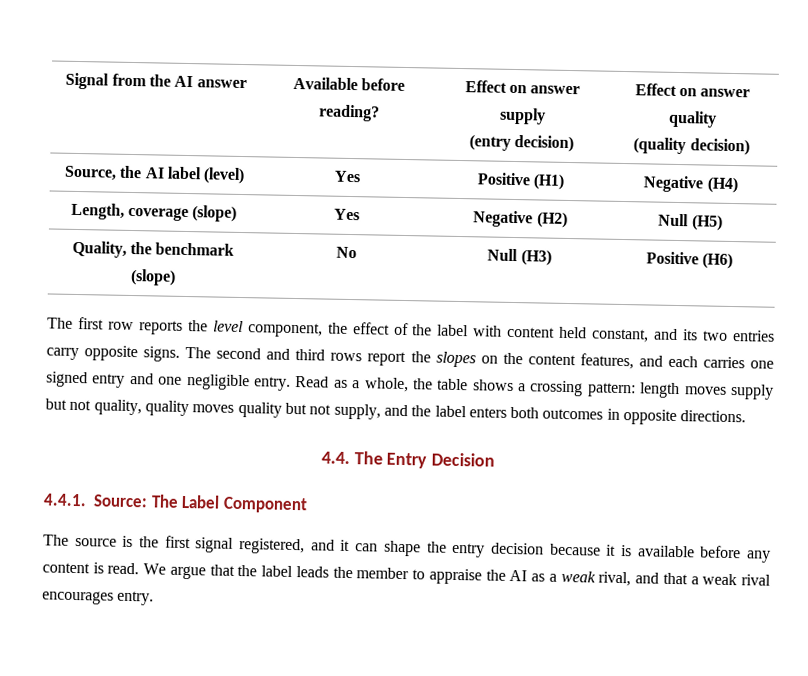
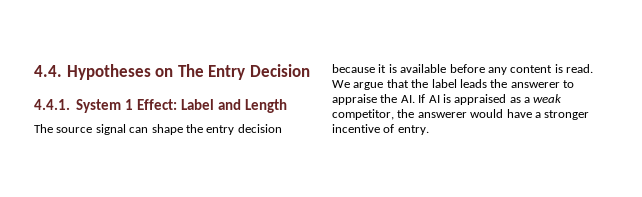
- Signal from the AI answer | Available before reading? | Effect on answer supply
- (entry decision) | Effect on answer quality
- (quality decision)
- Source, the AI label (level) | Yes | Positive (H1) | Negative (H4)
- Length, coverage (slope) | Yes | Negative (H2) | Null (H5)
- Quality, the benchmark (slope) | No | Null (H3) | Positive (H6)
- The first row reports the level component, the effect of the label with content held constant, and its two entries carry opposite signs. The second and third rows report the slopes on the content features, and each carries one signed entry and one negligible entry. Read as a whole, the table shows a crossing pattern: length moves supply but not quality, quality moves quality but not supply, and the label enters both outcomes in opposite directions.
- 4.4. The Entry Decision
- 4.4.1. Source: The Label Component
- The source is the first signal registered, and it can shape the entry decision because it is available before any content is read.
+ 4.4. Hypotheses on The Entry Decision
+ 4.4.1. System 1 Effect: Label and Length
+ The source signal can shape the entry decision because it is available before any content is read.
- We argue that the label leads the member to appraise the AI as a weak rival, and that a weak rival encourages entry.
+ We argue that the label leads the answerer to appraise the AI. If AI is appraised as a weak competitor, the answerer would have a stronger incentive of entry.

